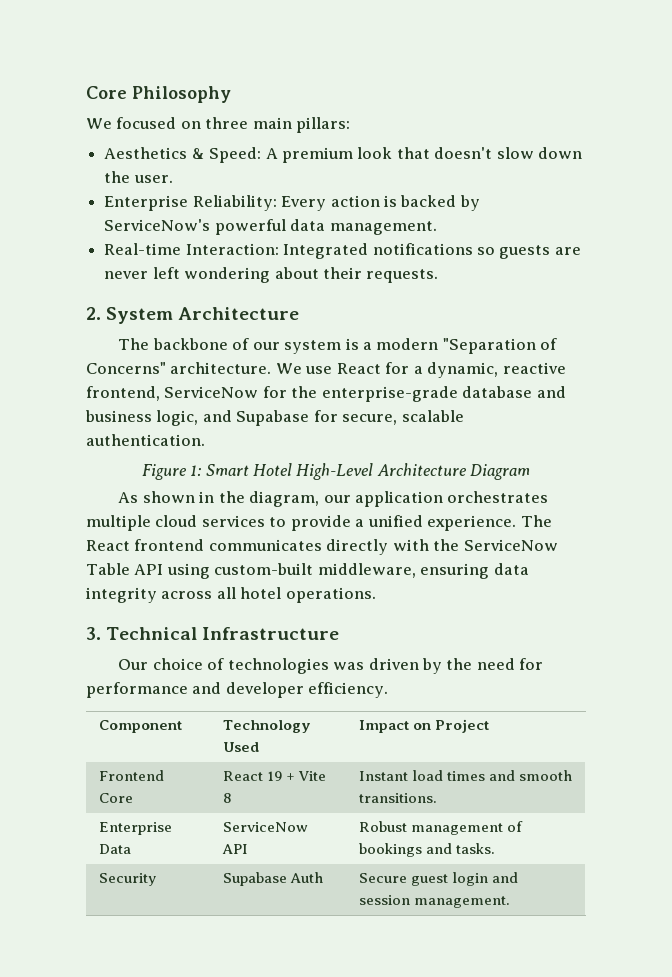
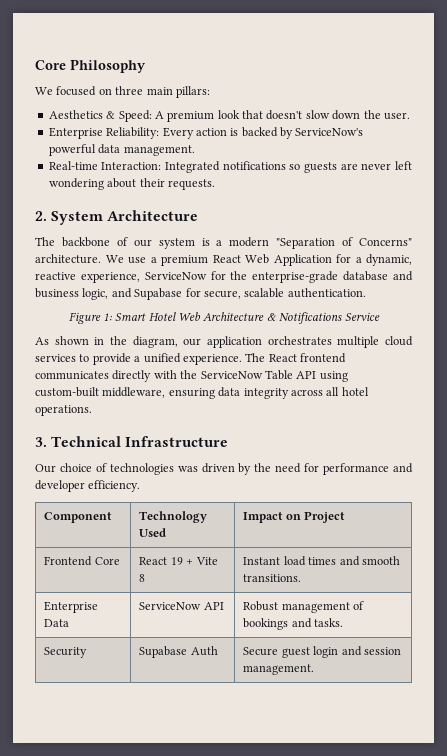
- We use React for a dynamic, reactive frontend, ServiceNow for the enterprise-grade database and business logic, and Supabase for secure, scalable authentication.
+ We use a premium React Web Application for a dynamic, reactive experience, ServiceNow for the enterprise-grade database and business logic, and Supabase for secure, scalable authentication.
- Figure 1: Smart Hotel High-Level Architecture Diagram
+ Figure 1: Smart Hotel Web Architecture & Notifications Service

